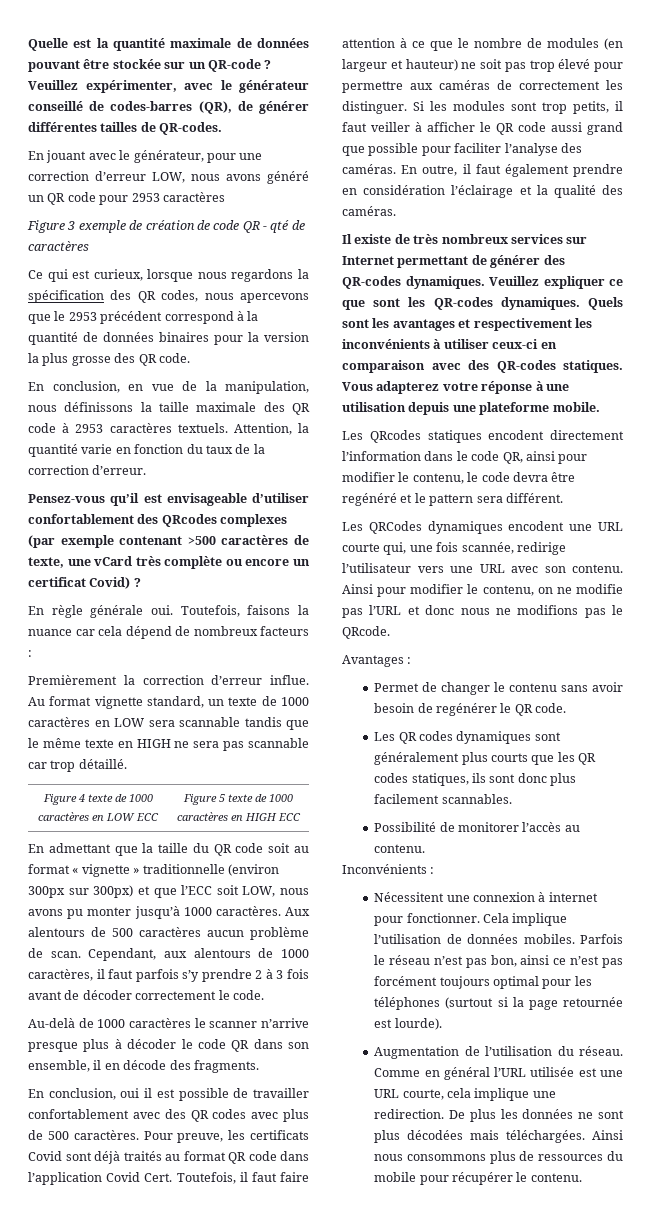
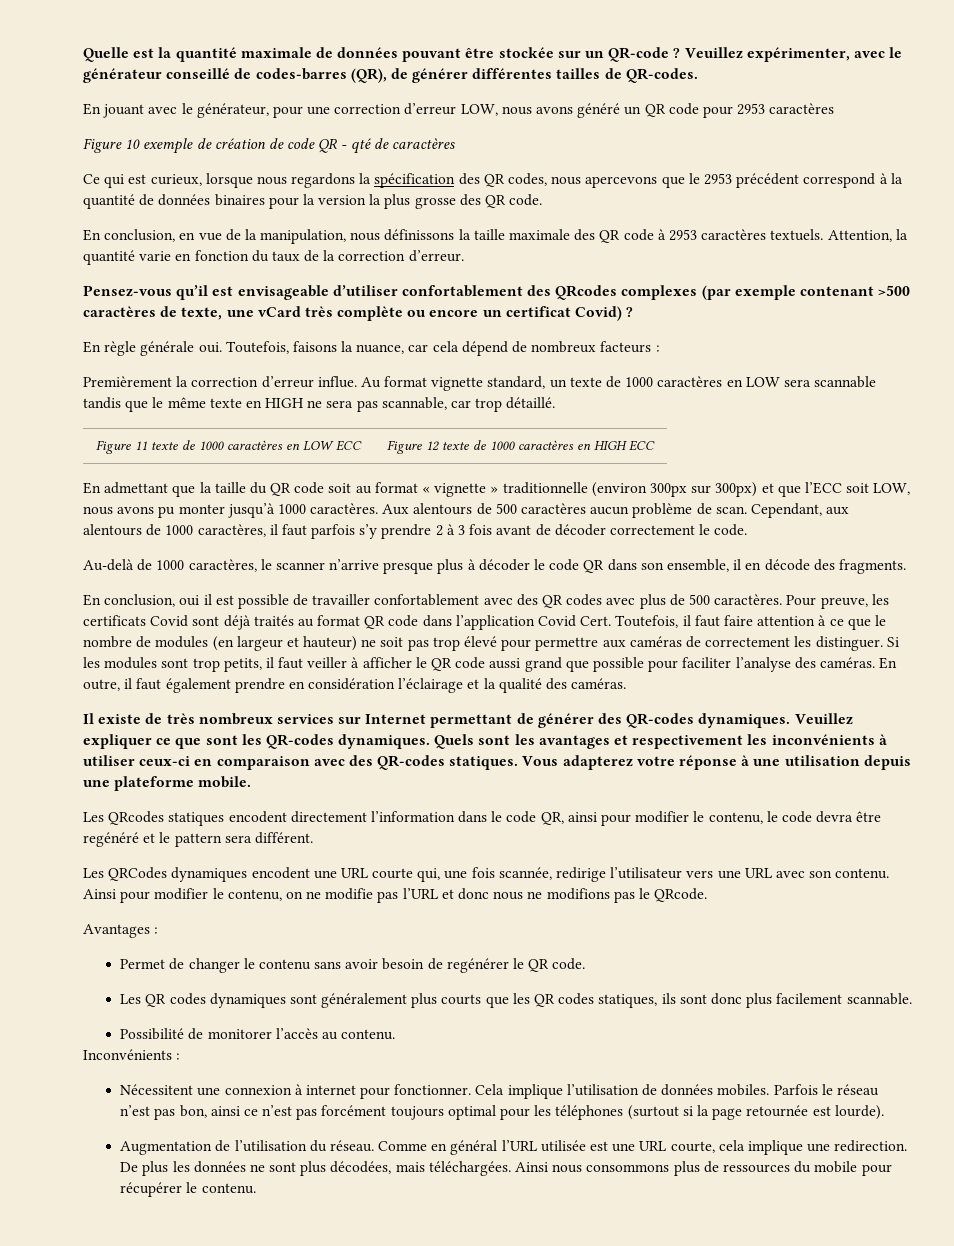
- Figure 3 exemple de création de code QR - qté de caractères
+ Figure 10 exemple de création de code QR - qté de caractères
- Toutefois, faisons la nuance car cela dépend de nombreux facteurs :
+ Toutefois, faisons la nuance, car cela dépend de nombreux facteurs :
- Au format vignette standard, un texte de 1000 caractères en LOW sera scannable tandis que le même texte en HIGH ne sera pas scannable car trop détaillé.
+ Au format vignette standard, un texte de 1000 caractères en LOW sera scannable tandis que le même texte en HIGH ne sera pas scannable, car trop détaillé.
- Figure 4 texte de 1000 caractères en LOW ECC | Figure 5 texte de 1000 caractères en HIGH ECC
+ Figure 11 texte de 1000 caractères en LOW ECC | Figure 12 texte de 1000 caractères en HIGH ECC
- Au-delà de 1000 caractères le scanner n’arrive presque plus à décoder le code QR dans son ensemble, il en décode des fragments.
+ Au-delà de 1000 caractères, le scanner n’arrive presque plus à décoder le code QR dans son ensemble, il en décode des fragments.
- Les QR codes dynamiques sont généralement plus courts que les QR codes statiques, ils sont donc plus facilement scannables.
+ Les QR codes dynamiques sont généralement plus courts que les QR codes statiques, ils sont donc plus facilement scannable.
- De plus les données ne sont plus décodées mais téléchargées.
+ De plus les données ne sont plus décodées, mais téléchargées.

